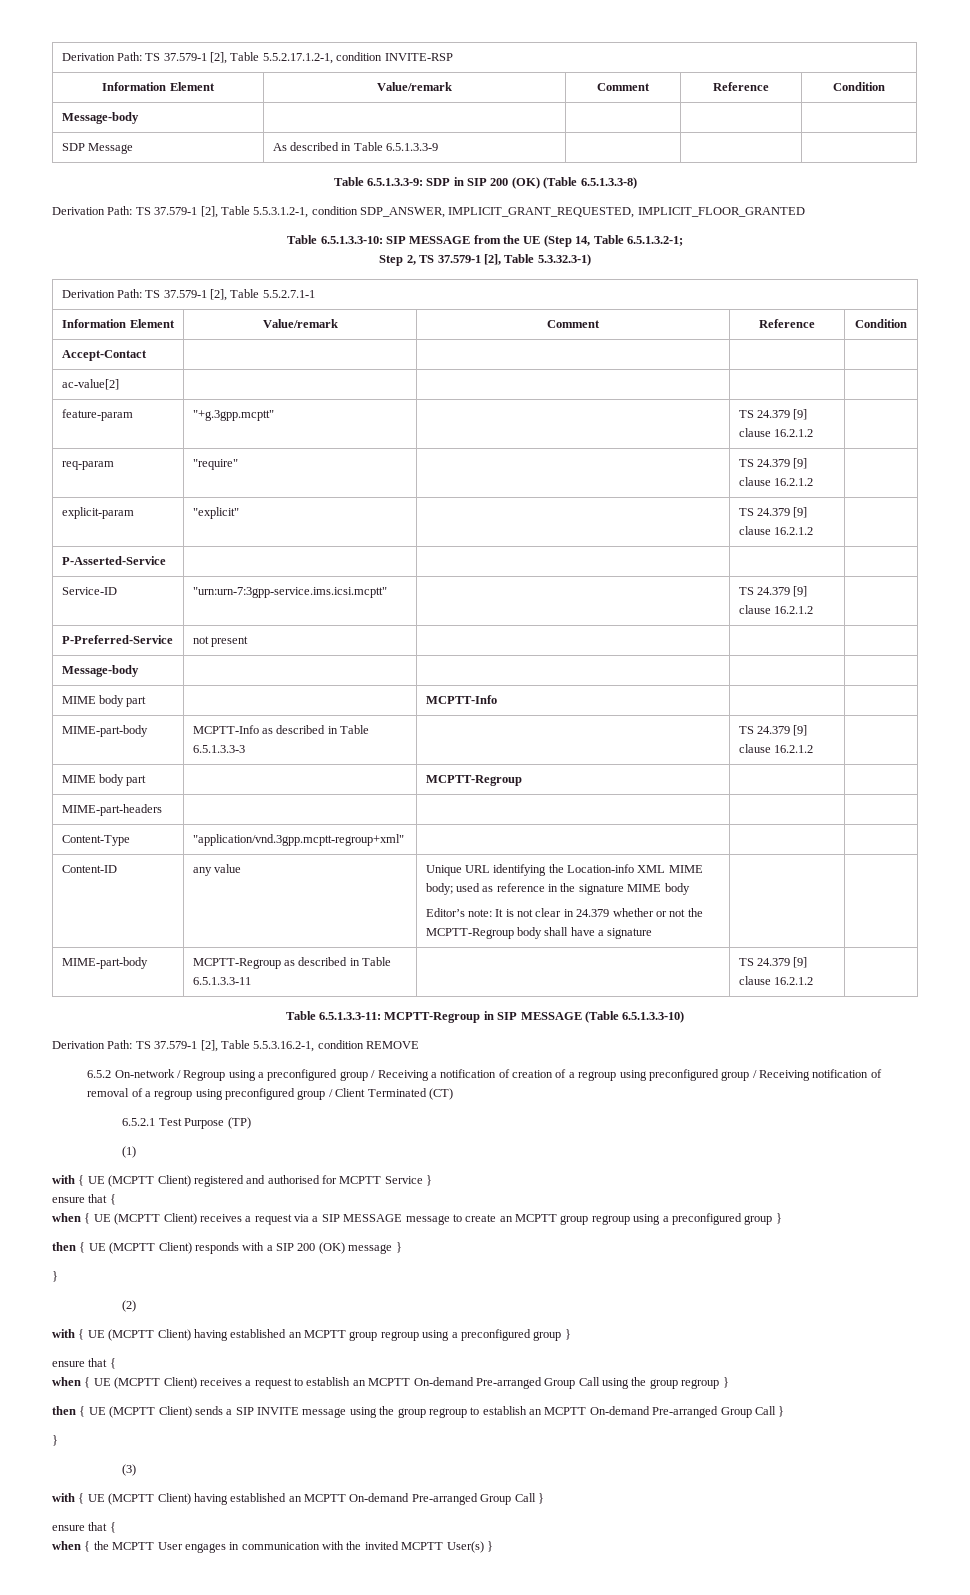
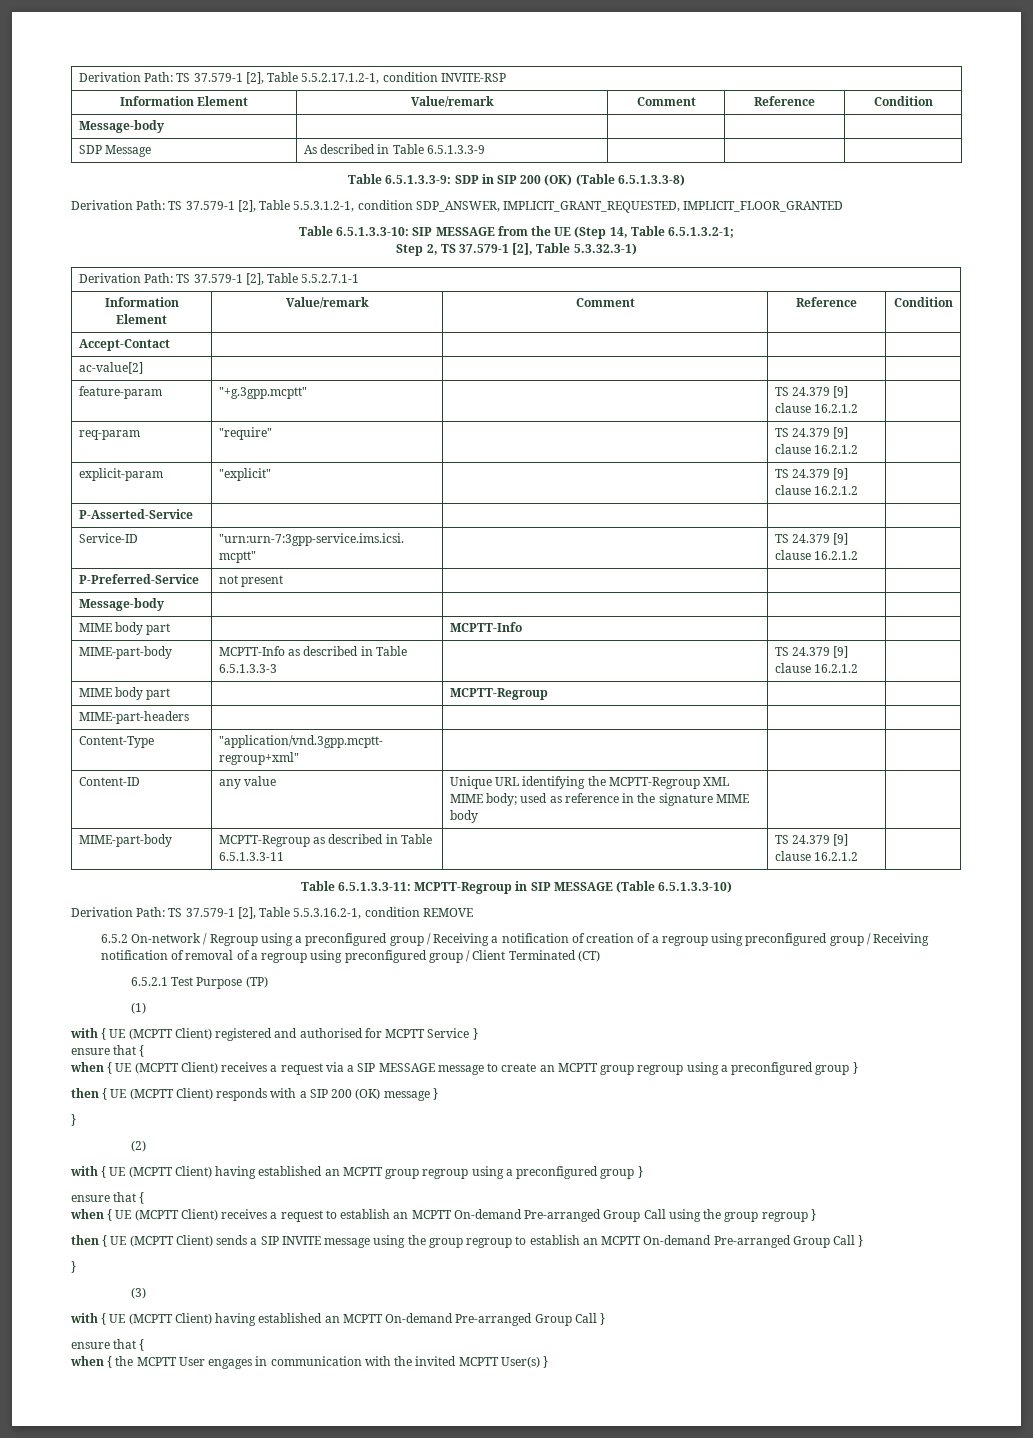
- Content-ID | any value | Unique URL identifying the Location-info XML MIME body; used as reference in the signature MIME body
- Editor’s note: It is not clear in 24.379 whether or not the MCPTT-Regroup body shall have a signature | |
+ Content-ID | any value | Unique URL identifying the MCPTT-Regroup XML MIME body; used as reference in the signature MIME body | |

